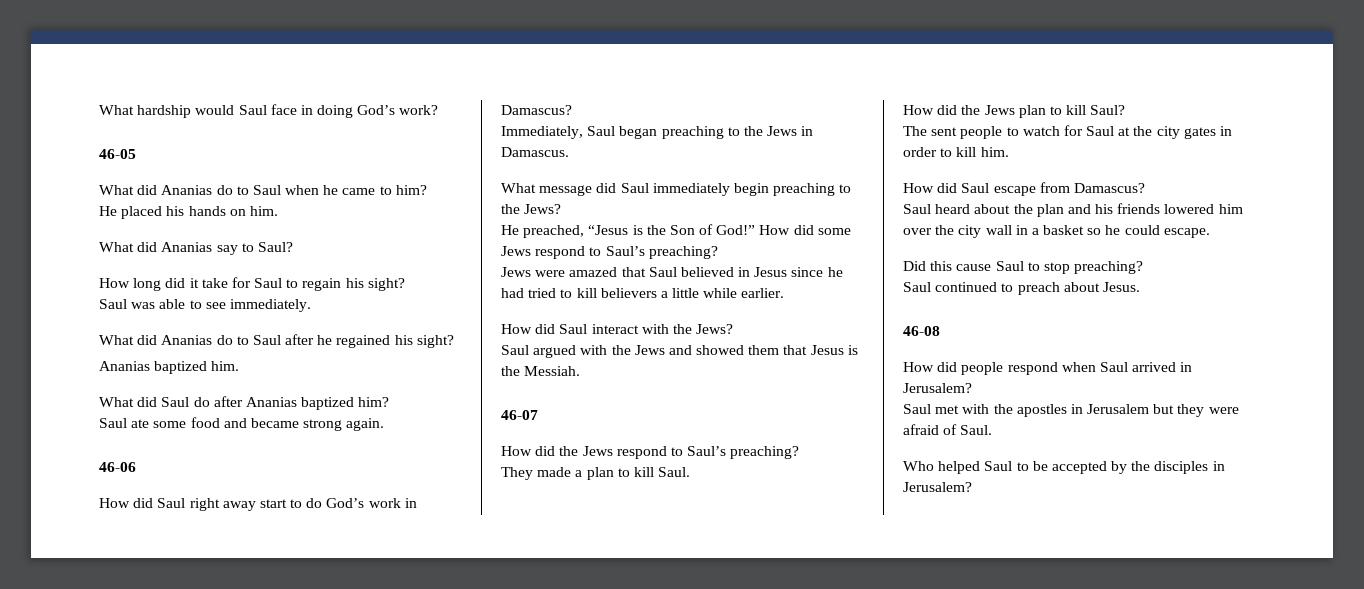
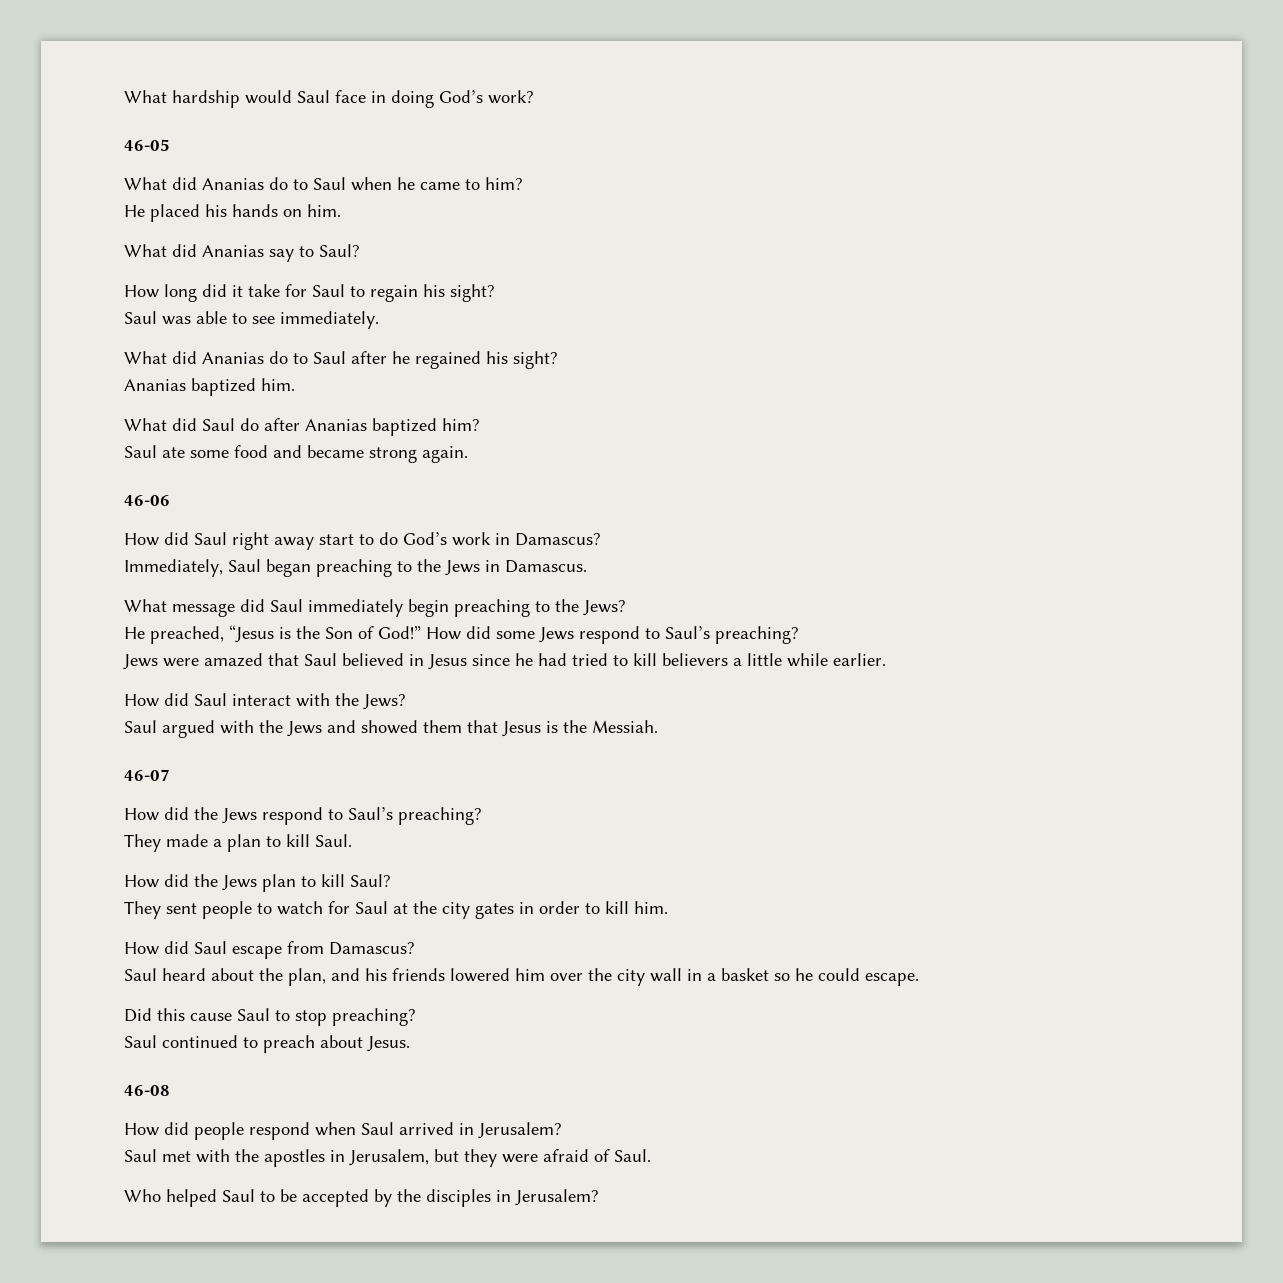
- The sent people to watch for Saul at the city gates in order to kill him.
+ They sent people to watch for Saul at the city gates in order to kill him.
- Saul heard about the plan and his friends lowered him over the city wall in a basket so he could escape.
+ Saul heard about the plan, and his friends lowered him over the city wall in a basket so he could escape.
- Saul met with the apostles in Jerusalem but they were afraid of Saul.
+ Saul met with the apostles in Jerusalem, but they were afraid of Saul.

